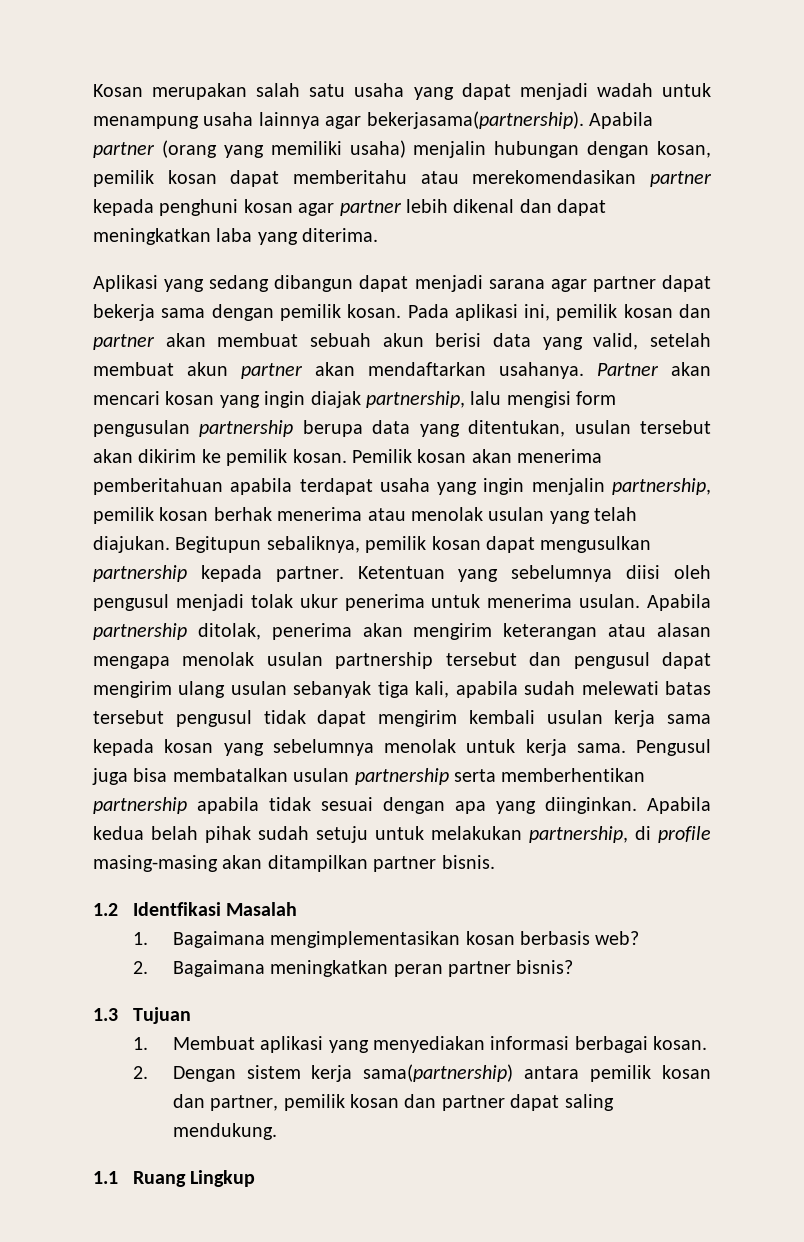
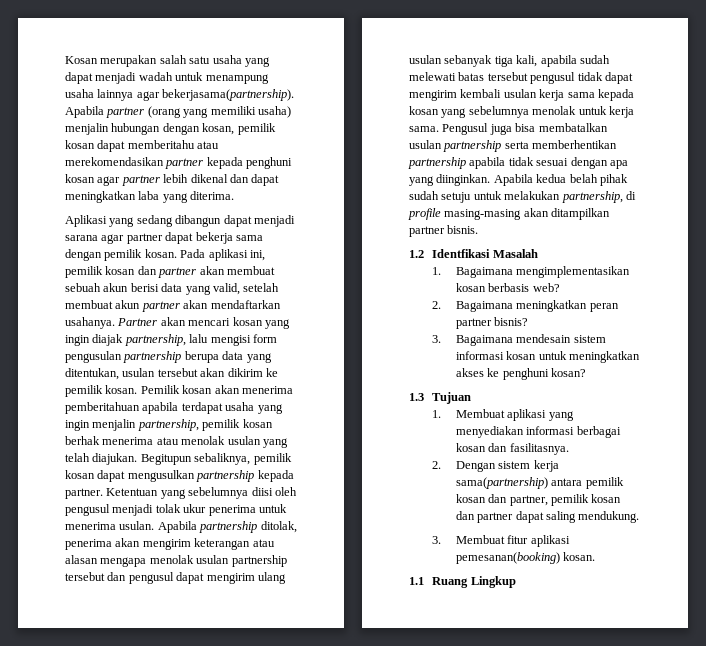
+ 3. Bagaimana mendesain sistem informasi kosan untuk meningkatkan akses ke penghuni kosan?
- 1. Membuat aplikasi yang menyediakan informasi berbagai kosan.
+ 1. Membuat aplikasi yang menyediakan informasi berbagai kosan dan fasilitasnya.
+ 3. Membuat fitur aplikasi pemesanan(booking) kosan.

